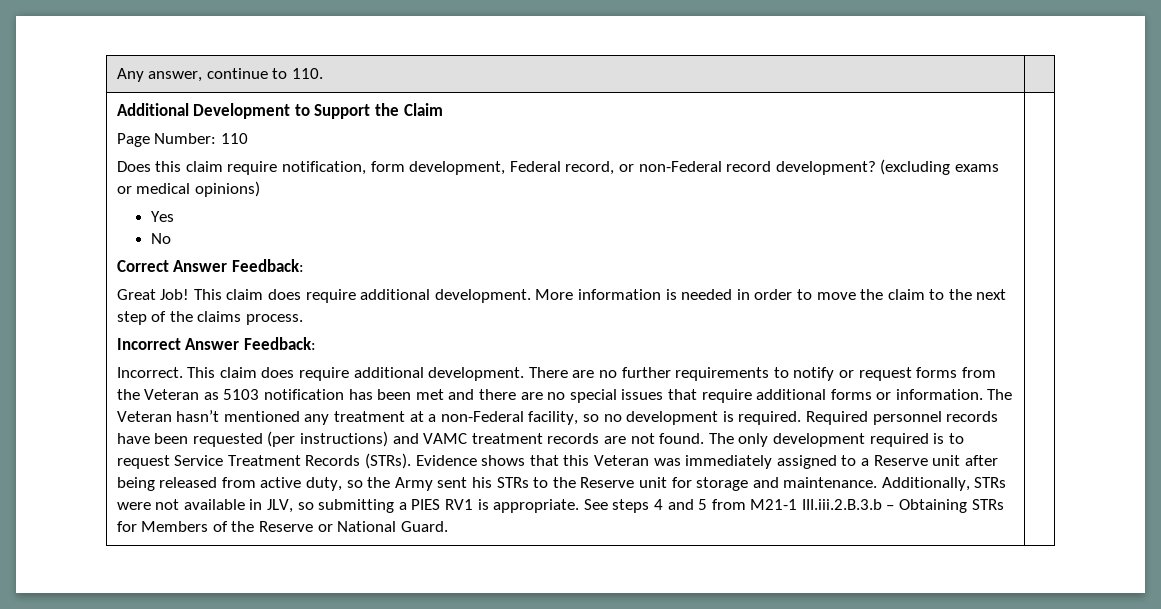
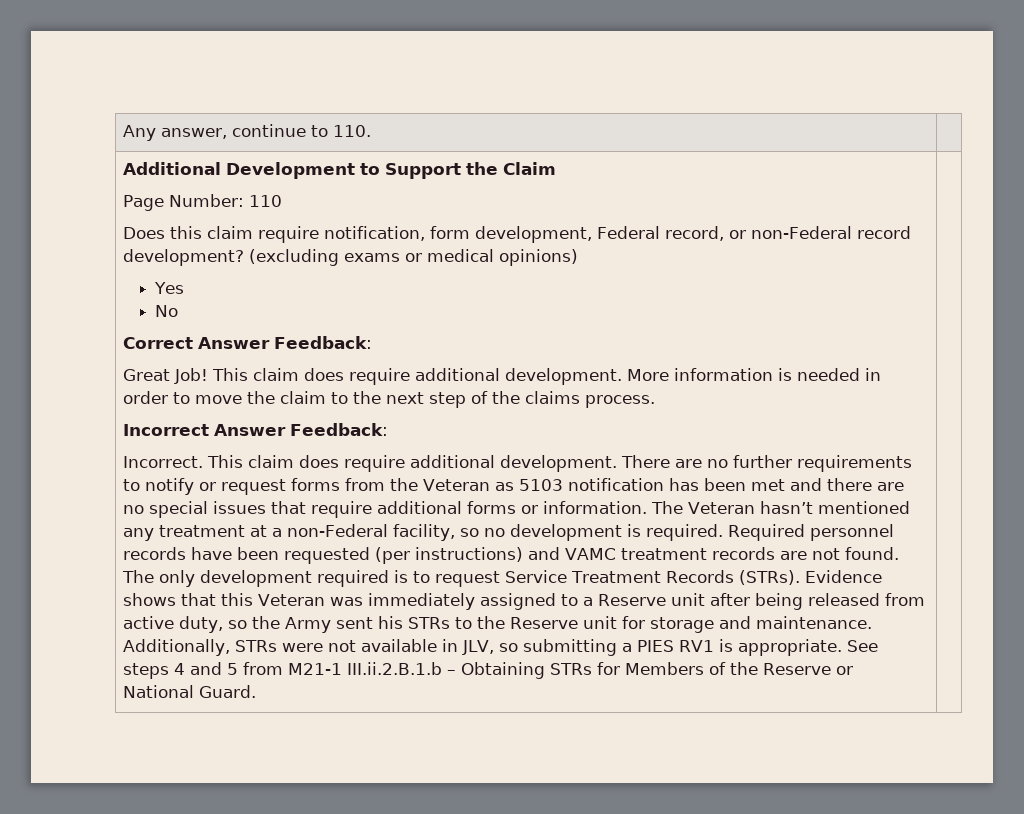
- See steps 4 and 5 from M21-1 III.iii.2.B.3.b – Obtaining STRs for Members of the Reserve or National Guard.
+ See steps 4 and 5 from M21-1 III.ii.2.B.1.b – Obtaining STRs for Members of the Reserve or National Guard.

